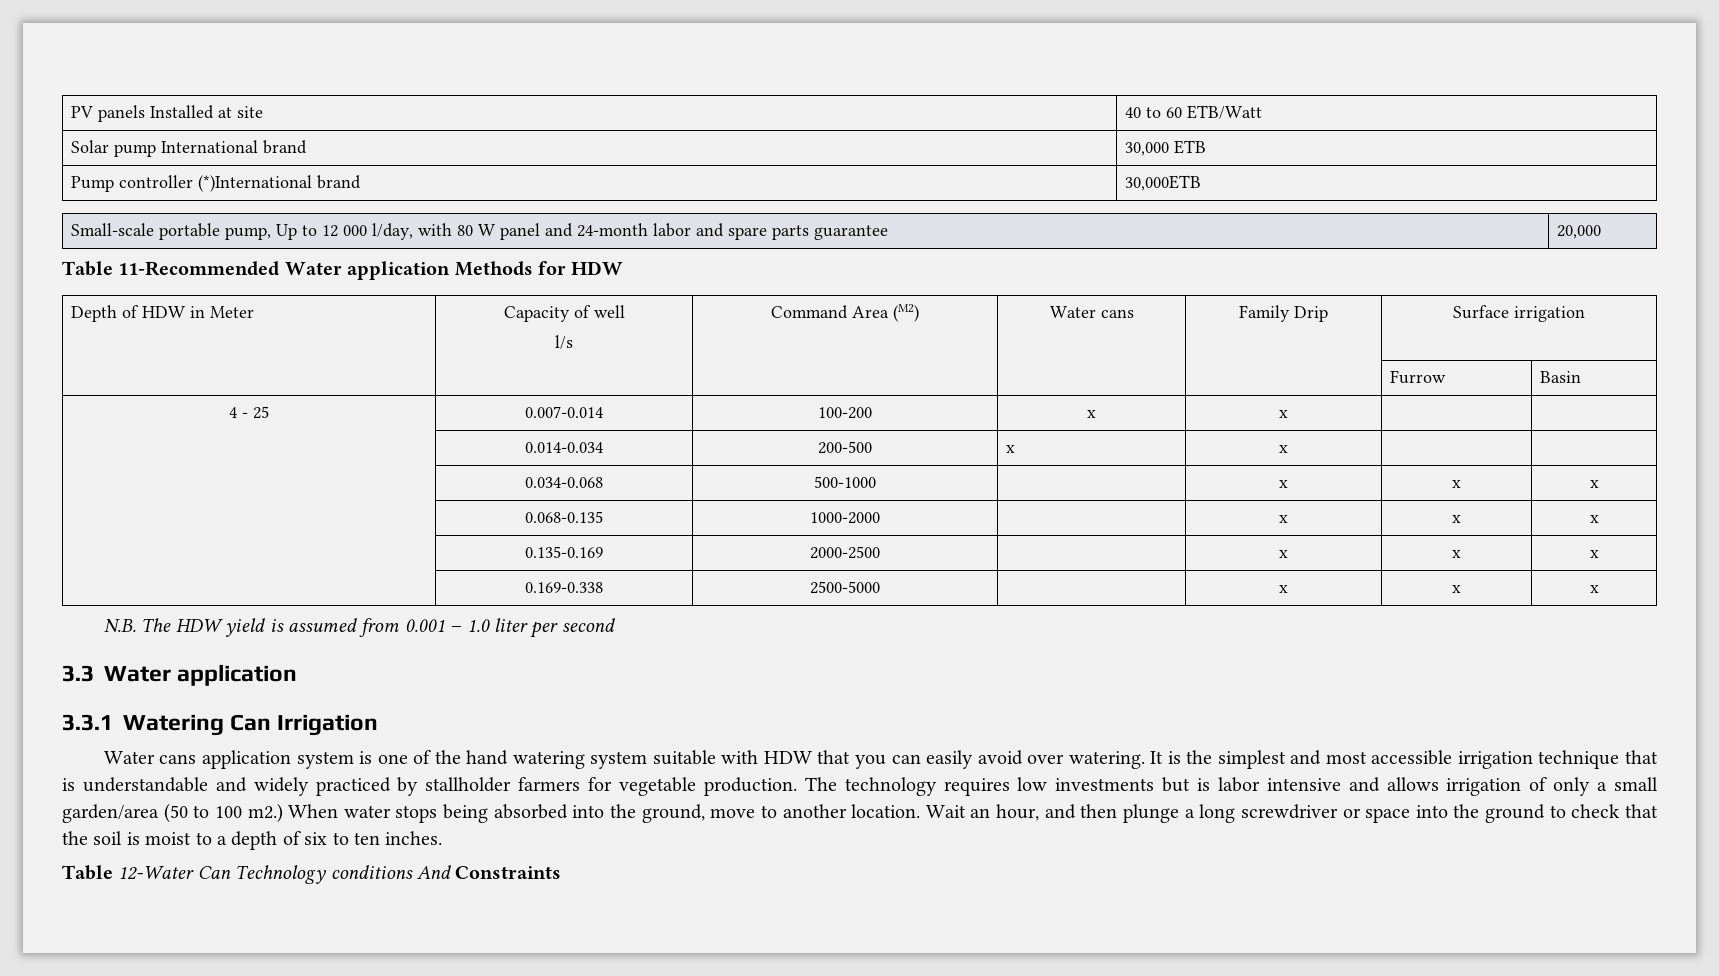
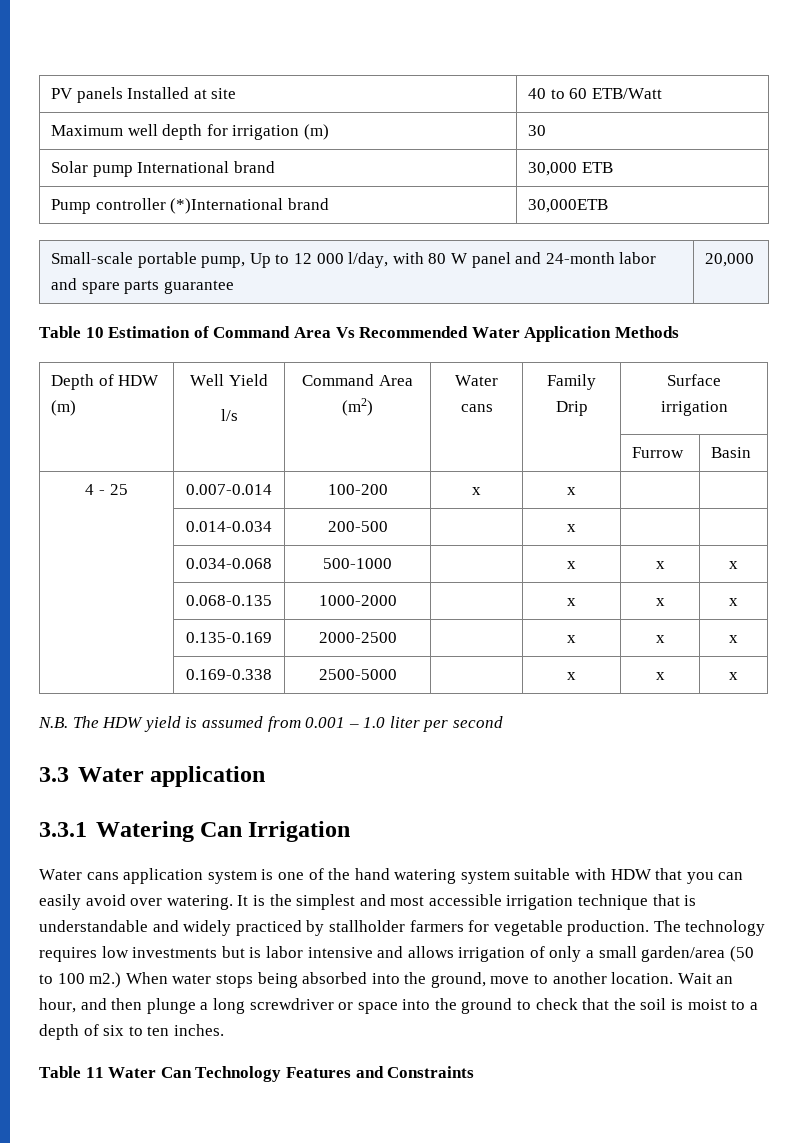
+ Maximum well depth for irrigation (m) | 30
- Table 11-Recommended Water application Methods for HDW
+ Table 10 Estimation of Command Area Vs Recommended Water Application Methods
- Depth of HDW in Meter | Capacity of well
- l/s | Command Area (M2) | Water cans | Family Drip | Surface irrigation
+ Depth of HDW (m) | Well Yield
+ l/s | Command Area (m2) | Water cans | Family Drip | Surface irrigation
- | 0.014-0.034 | 200-500 | x | x | |
+ | 0.014-0.034 | 200-500 | | x | |
- Table 12-Water Can Technology conditions And Constraints
+ Table 11 Water Can Technology Features and Constraints

